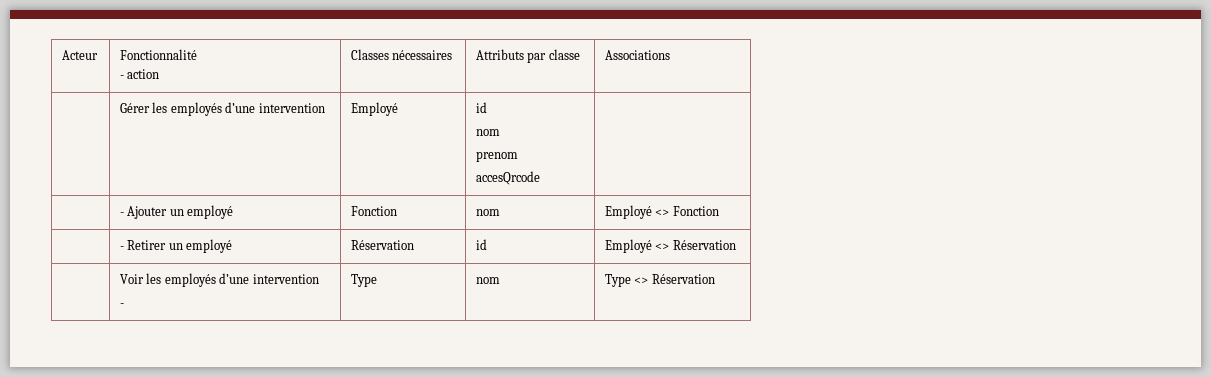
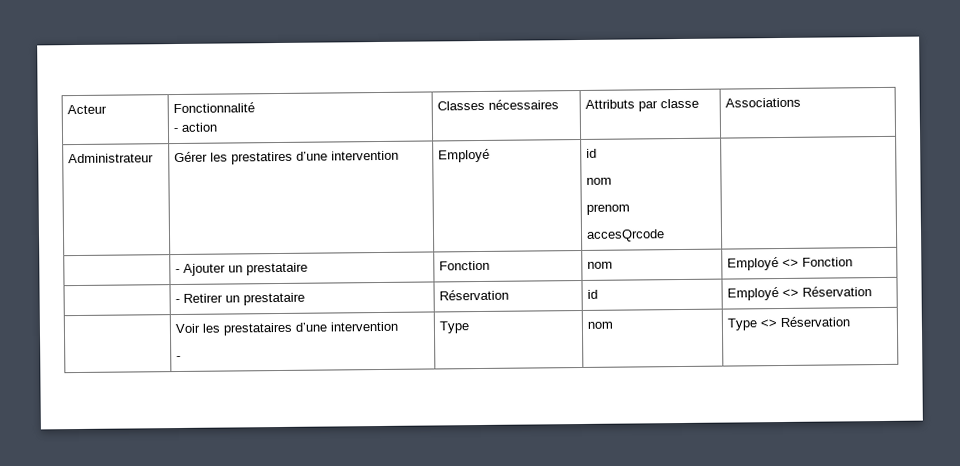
- | Gérer les employés d’une intervention | Employé | id
+ Administrateur | Gérer les prestatires d’une intervention | Employé | id
- | - Ajouter un employé | Fonction | nom | Employé <> Fonction
+ | - Ajouter un prestataire | Fonction | nom | Employé <> Fonction
- | - Retirer un employé | Réservation | id | Employé <> Réservation
+ | - Retirer un prestataire | Réservation | id | Employé <> Réservation
- | Voir les employés d’une intervention
+ | Voir les prestataires d’une intervention

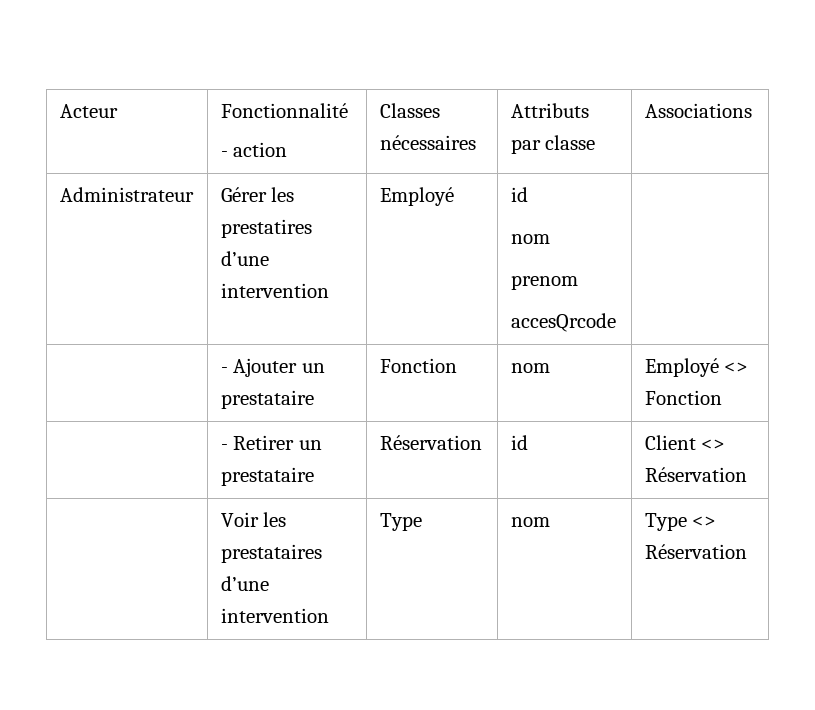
- | - Retirer un prestataire | Réservation | id | Employé <> Réservation
+ | - Retirer un prestataire | Réservation | id | Client <> Réservation
- | Voir les prestataires d’une intervention
- - | Type | nom | Type <> Réservation
+ | Voir les prestataires d’une intervention | Type | nom | Type <> Réservation

